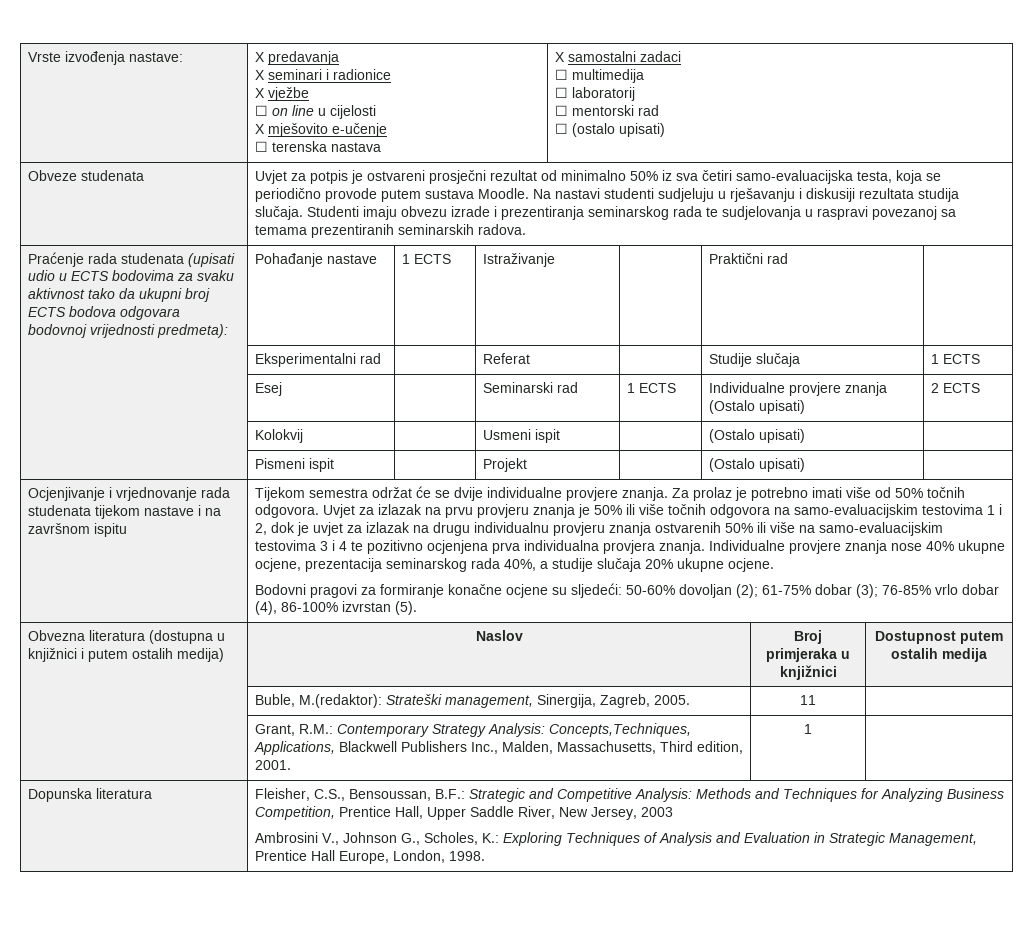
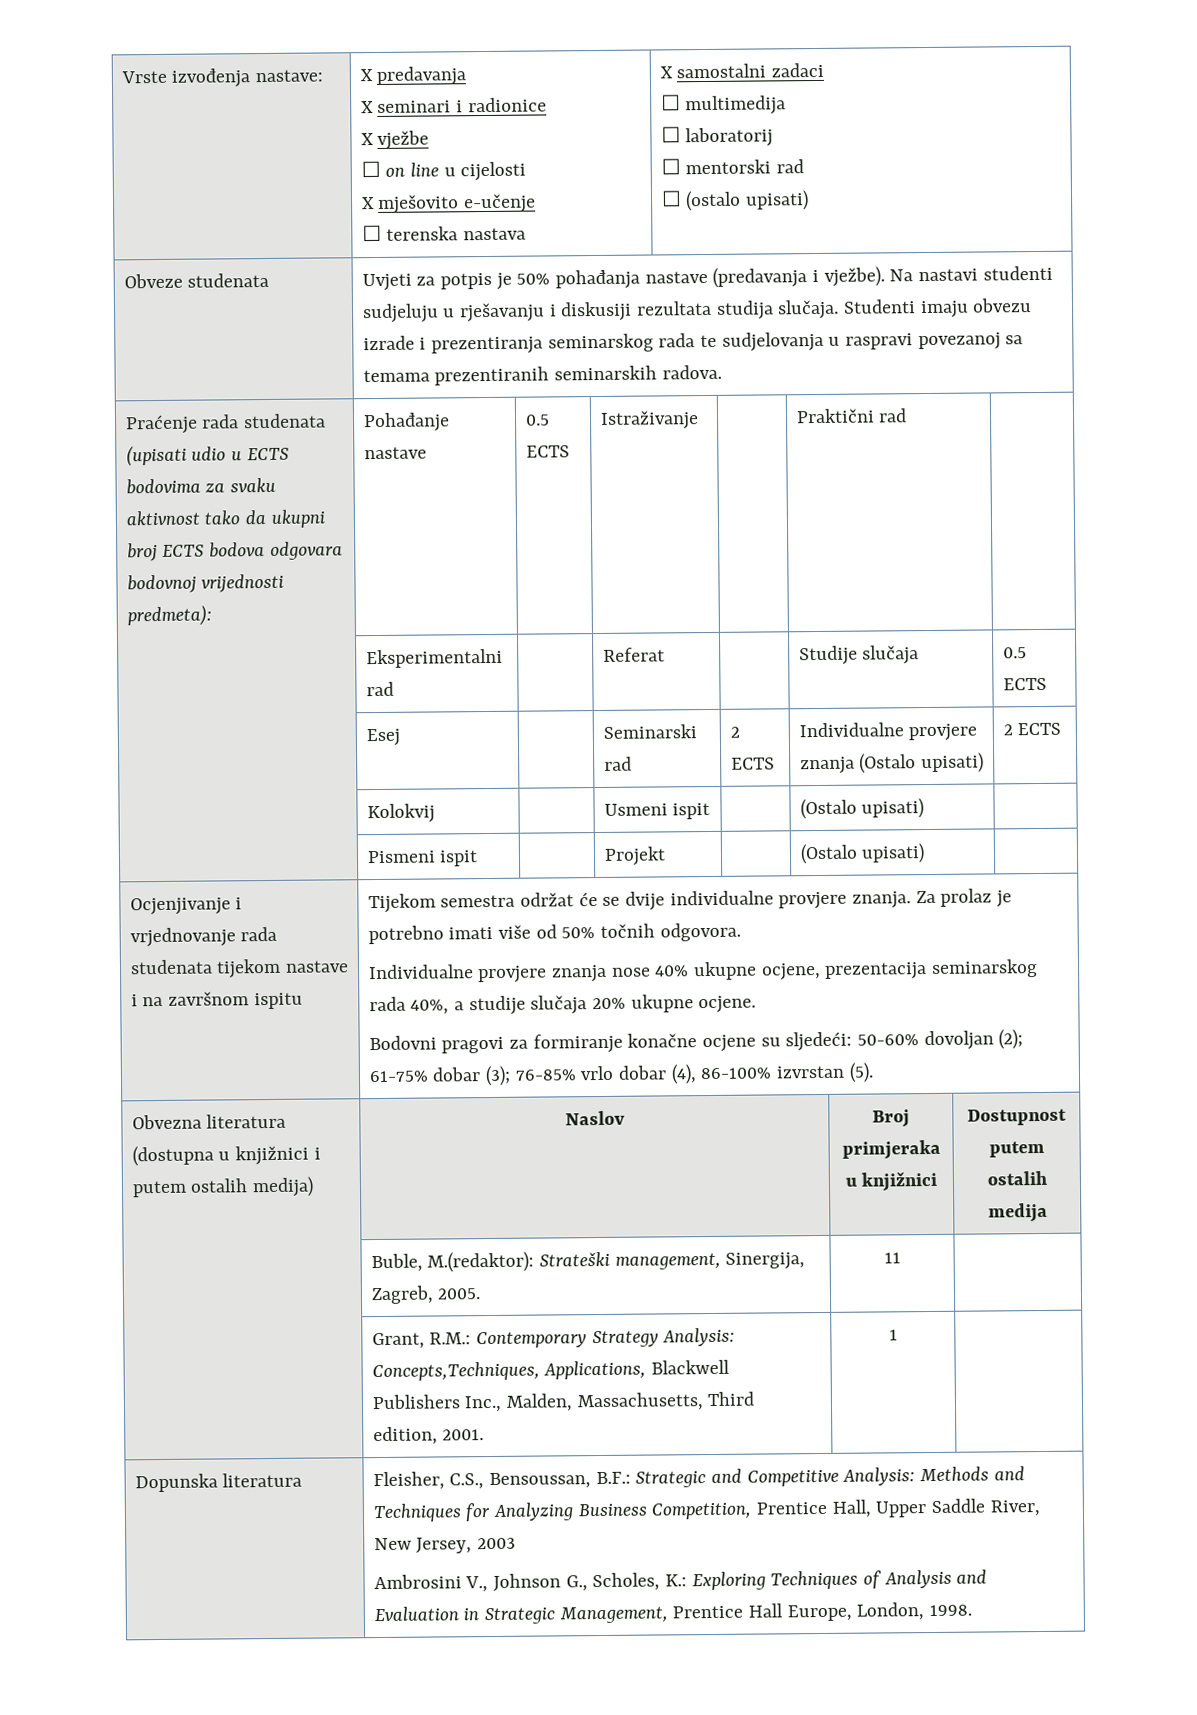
- Uvjet za potpis je ostvareni prosječni rezultat od minimalno 50% iz sva četiri samo-evaluacijska testa, koja se periodično provode putem sustava Moodle.
+ Uvjeti za potpis je 50% pohađanja nastave (predavanja i vježbe).
- Praćenje rada studenata (upisati udio u ECTS bodovima za svaku aktivnost tako da ukupni broj ECTS bodova odgovara bodovnoj vrijednosti predmeta): | Pohađanje nastave | 1 ECTS | Istraživanje | | Praktični rad |
+ Praćenje rada studenata (upisati udio u ECTS bodovima za svaku aktivnost tako da ukupni broj ECTS bodova odgovara bodovnoj vrijednosti predmeta): | Pohađanje nastave | 0.5 ECTS | Istraživanje | | Praktični rad |
- | Eksperimentalni rad | | Referat | | Studije slučaja | 1 ECTS
+ | Eksperimentalni rad | | Referat | | Studije slučaja | 0.5 ECTS
- | Esej | | Seminarski rad | 1 ECTS | Individualne provjere znanja (Ostalo upisati) | 2 ECTS
+ | Esej | | Seminarski rad | 2 ECTS | Individualne provjere znanja (Ostalo upisati) | 2 ECTS
- Za prolaz je potrebno imati više od 50% točnih odgovora. Uvjet za izlazak na prvu provjeru znanja je 50% ili više točnih odgovora na samo-evaluacijskim testovima 1 i 2, dok je uvjet za izlazak na drugu individualnu provjeru znanja ostvarenih 50% ili više na samo-evaluacijskim testovima 3 i 4 te pozitivno ocjenjena prva individualna provjera znanja. Individualne provjere znanja nose 40% ukupne ocjene, prezentacija seminarskog rada 40%, a studije slučaja 20% ukupne ocjene.
+ Za prolaz je potrebno imati više od 50% točnih odgovora.
+ Individualne provjere znanja nose 40% ukupne ocjene, prezentacija seminarskog rada 40%, a studije slučaja 20% ukupne ocjene.

